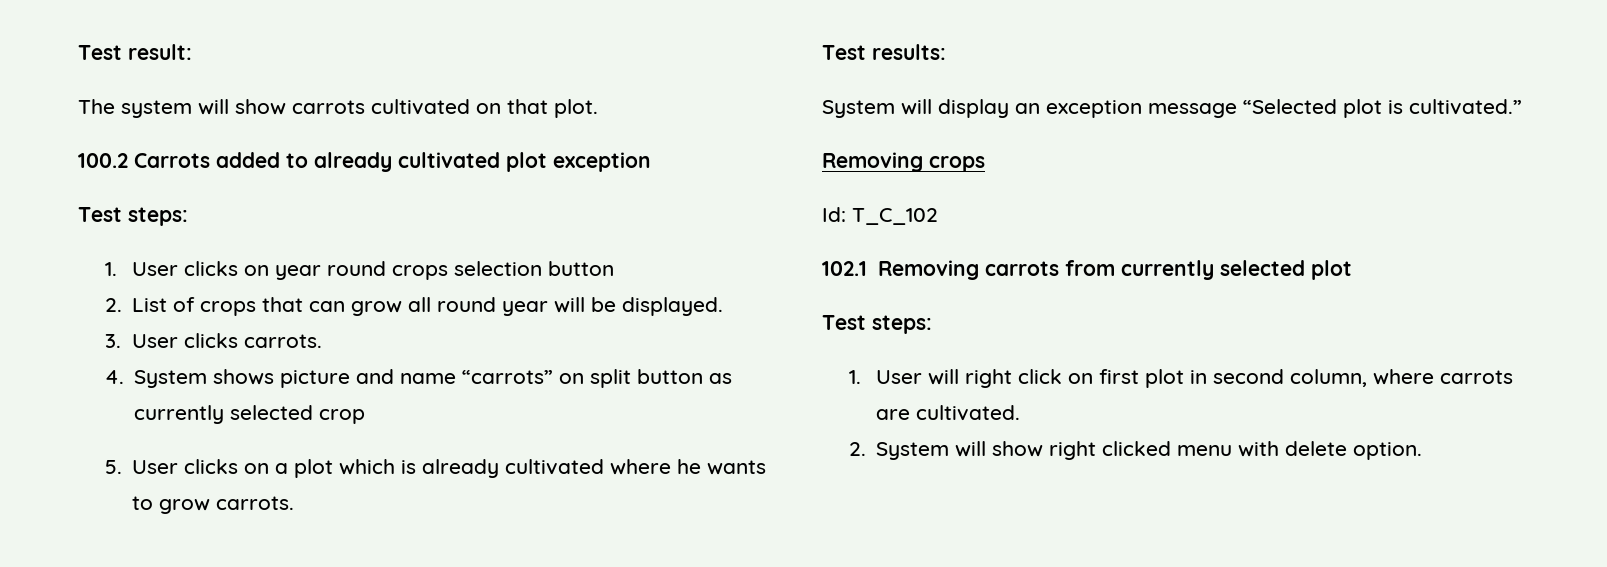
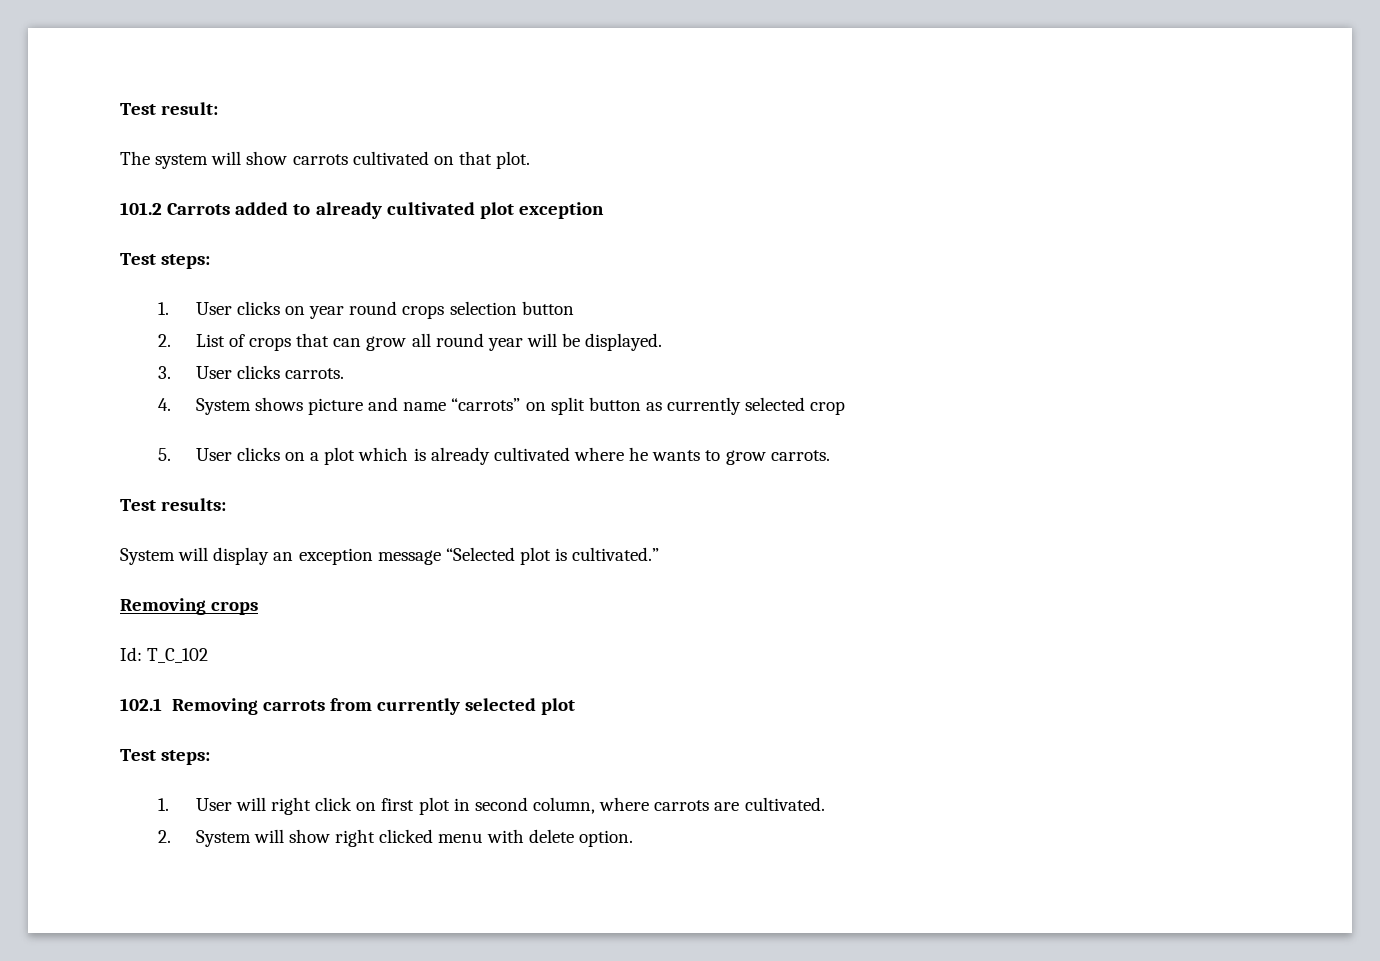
- 100.2 Carrots added to already cultivated plot exception
+ 101.2 Carrots added to already cultivated plot exception

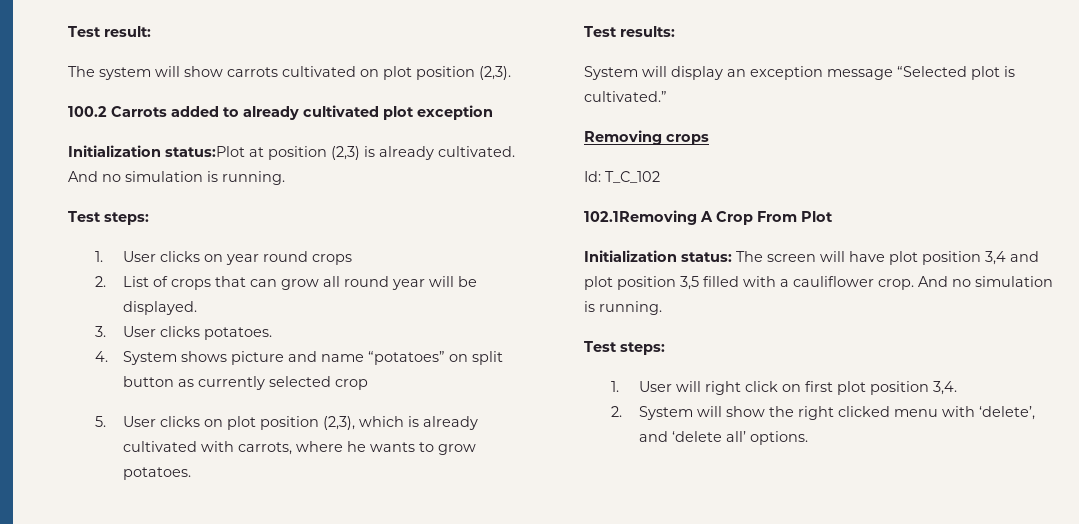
- The system will show carrots cultivated on that plot.
- 101.2 Carrots added to already cultivated plot exception
+ The system will show carrots cultivated on plot position (2,3).
+ 100.2 Carrots added to already cultivated plot exception
+ Initialization status:Plot at position (2,3) is already cultivated. And no simulation is running.
- 1. User clicks on year round crops selection button
+ 1. User clicks on year round crops
- 3. User clicks carrots.
+ 3. User clicks potatoes.
- 4. System shows picture and name “carrots” on split button as currently selected crop
+ 4. System shows picture and name “potatoes” on split button as currently selected crop
- 5. User clicks on a plot which is already cultivated where he wants to grow carrots.
+ 5. User clicks on plot position (2,3), which is already cultivated with carrots, where he wants to grow potatoes.
- 102.1 Removing carrots from currently selected plot
+ 102.1Removing A Crop From Plot
+ Initialization status: The screen will have plot position 3,4 and plot position 3,5 filled with a cauliflower crop. And no simulation is running.
- 1. User will right click on first plot in second column, where carrots are cultivated.
+ 1. User will right click on first plot position 3,4.
- 2. System will show right clicked menu with delete option.
+ 2. System will show the right clicked menu with ‘delete’, and ‘delete all’ options.

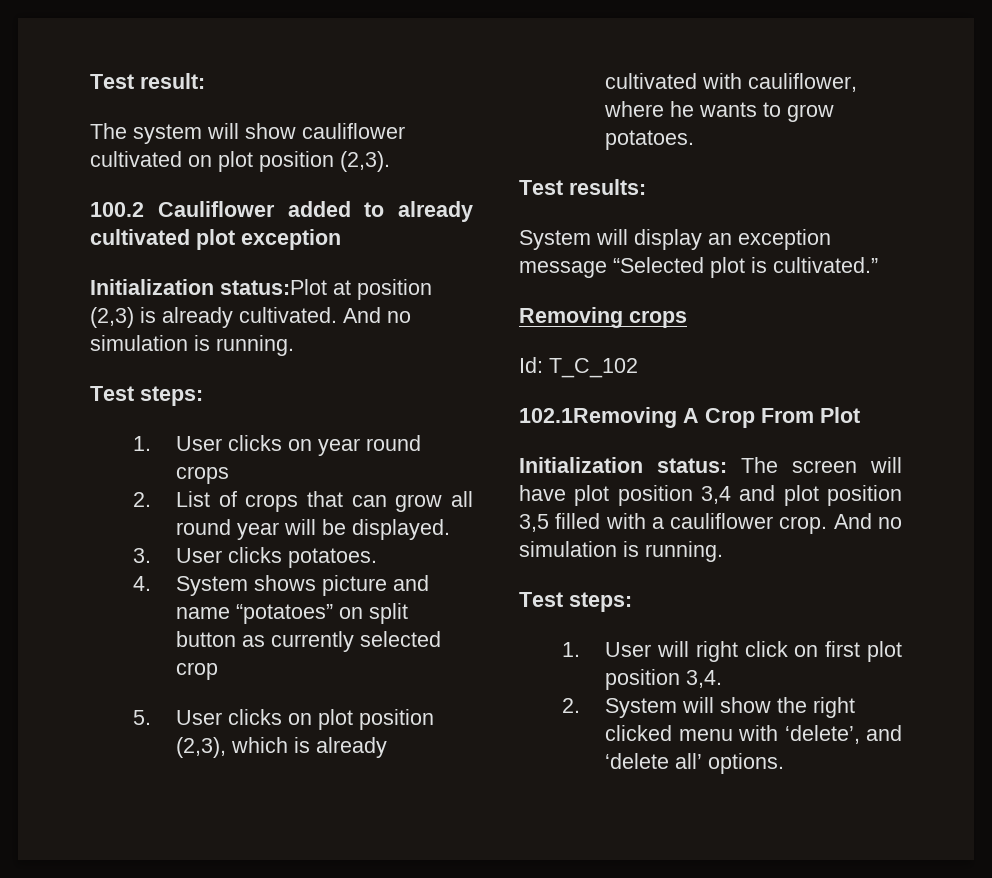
- The system will show carrots cultivated on plot position (2,3).
+ The system will show cauliflower cultivated on plot position (2,3).
- 100.2 Carrots added to already cultivated plot exception
+ 100.2 Cauliflower added to already cultivated plot exception
- 5. User clicks on plot position (2,3), which is already cultivated with carrots, where he wants to grow potatoes.
+ 5. User clicks on plot position (2,3), which is already cultivated with cauliflower, where he wants to grow potatoes.

